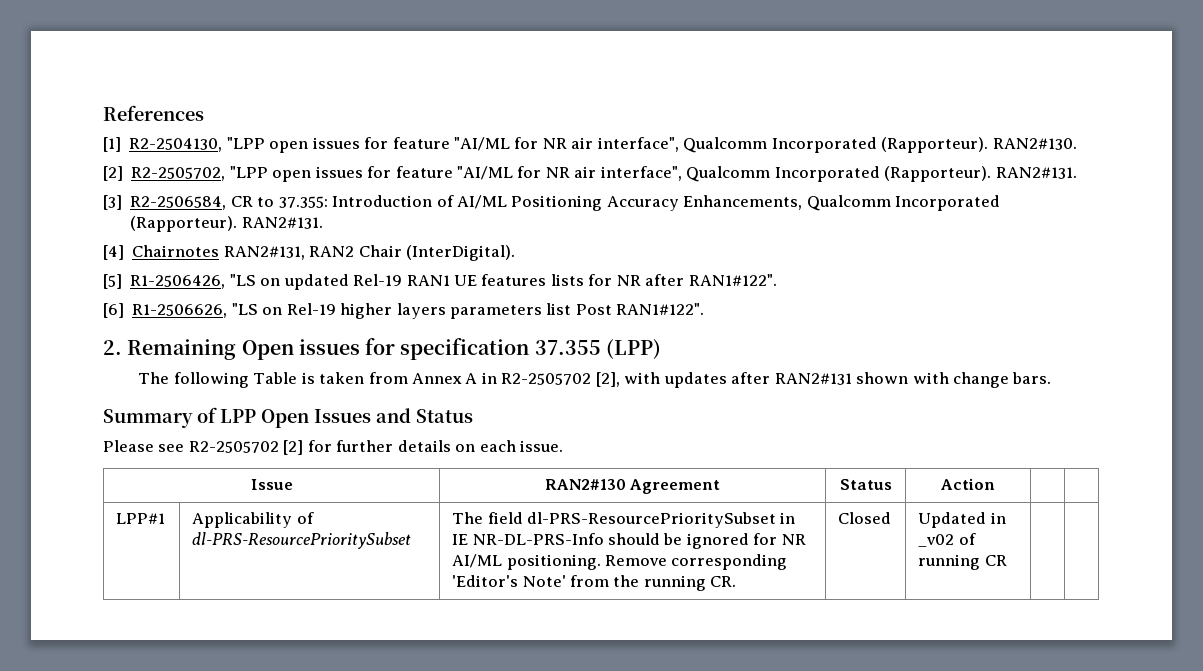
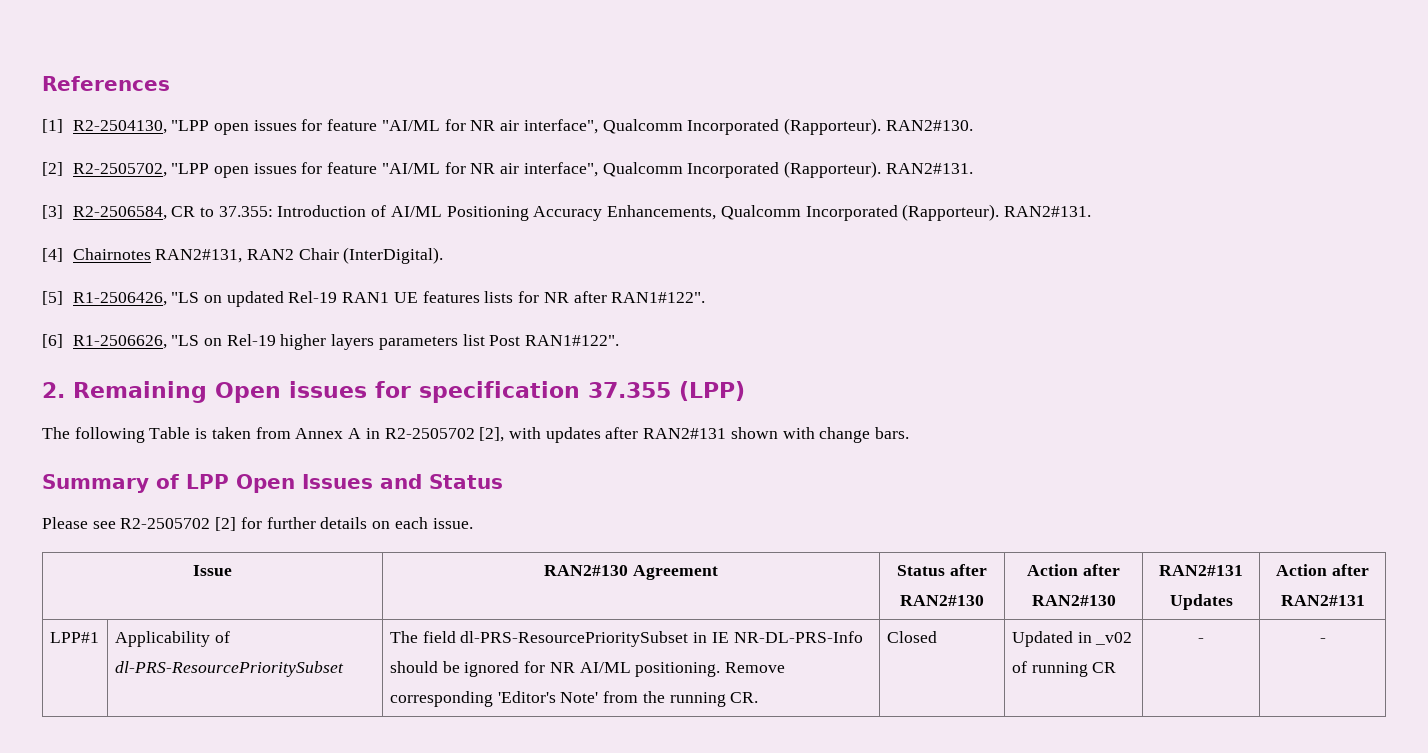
- Issue | RAN2#130 Agreement | Status | Action | |
+ Issue | RAN2#130 Agreement | Status after RAN2#130 | Action after RAN2#130 | RAN2#131 Updates | Action after RAN2#131
- LPP#1 | Applicability of dl-PRS-ResourcePrioritySubset | The field dl-PRS-ResourcePrioritySubset in IE NR-DL-PRS-Info should be ignored for NR AI/ML positioning. Remove corresponding 'Editor's Note' from the running CR. | Closed | Updated in _v02 of running CR | |
+ LPP#1 | Applicability of dl-PRS-ResourcePrioritySubset | The field dl-PRS-ResourcePrioritySubset in IE NR-DL-PRS-Info should be ignored for NR AI/ML positioning. Remove corresponding 'Editor's Note' from the running CR. | Closed | Updated in _v02 of running CR | - | -

